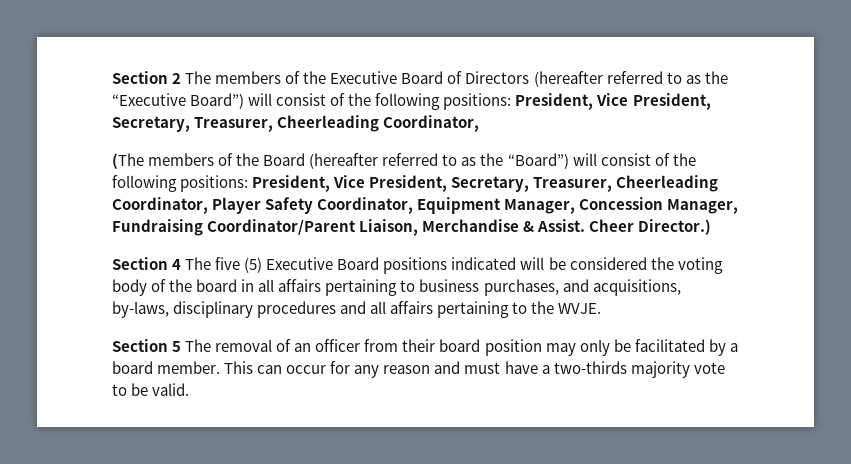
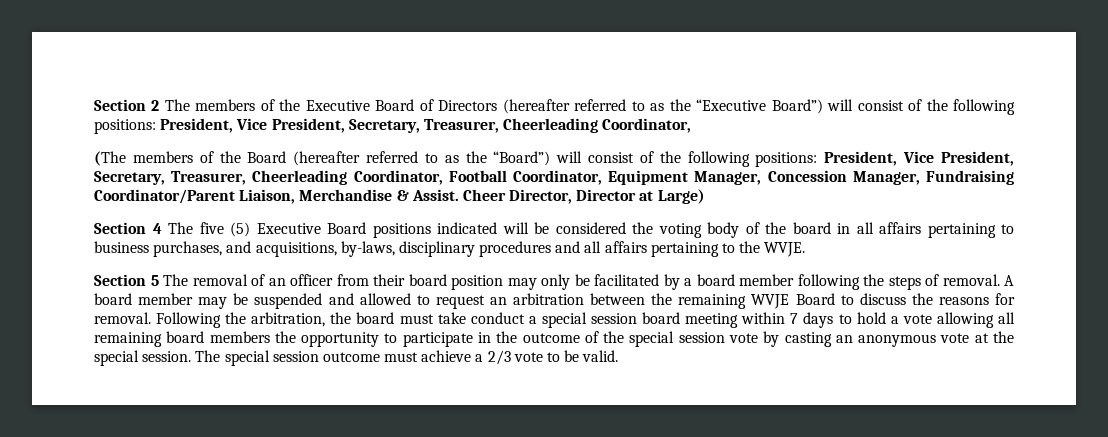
- (The members of the Board (hereafter referred to as the “Board”) will consist of the following positions: President, Vice President, Secretary, Treasurer, Cheerleading Coordinator, Player Safety Coordinator, Equipment Manager, Concession Manager, Fundraising Coordinator/Parent Liaison, Merchandise & Assist.
+ (The members of the Board (hereafter referred to as the “Board”) will consist of the following positions: President, Vice President, Secretary, Treasurer, Cheerleading Coordinator, Football Coordinator, Equipment Manager, Concession Manager, Fundraising Coordinator/Parent Liaison, Merchandise & Assist.
- Cheer Director.)
+ Cheer Director, Director at Large)
- Section 5 The removal of an officer from their board position may only be facilitated by a board member. This can occur for any reason and must have a two-thirds majority vote to be valid.
+ Section 5 The removal of an officer from their board position may only be facilitated by a board member following the steps of removal. A board member may be suspended and allowed to request an arbitration between the remaining WVJE Board to discuss the reasons for removal. Following the arbitration, the board must take conduct a special session board meeting within 7 days to hold a vote allowing all remaining board members the opportunity to participate in the outcome of the special session vote by casting an anonymous vote at the special session. The special session outcome must achieve a 2/3 vote to be valid.

